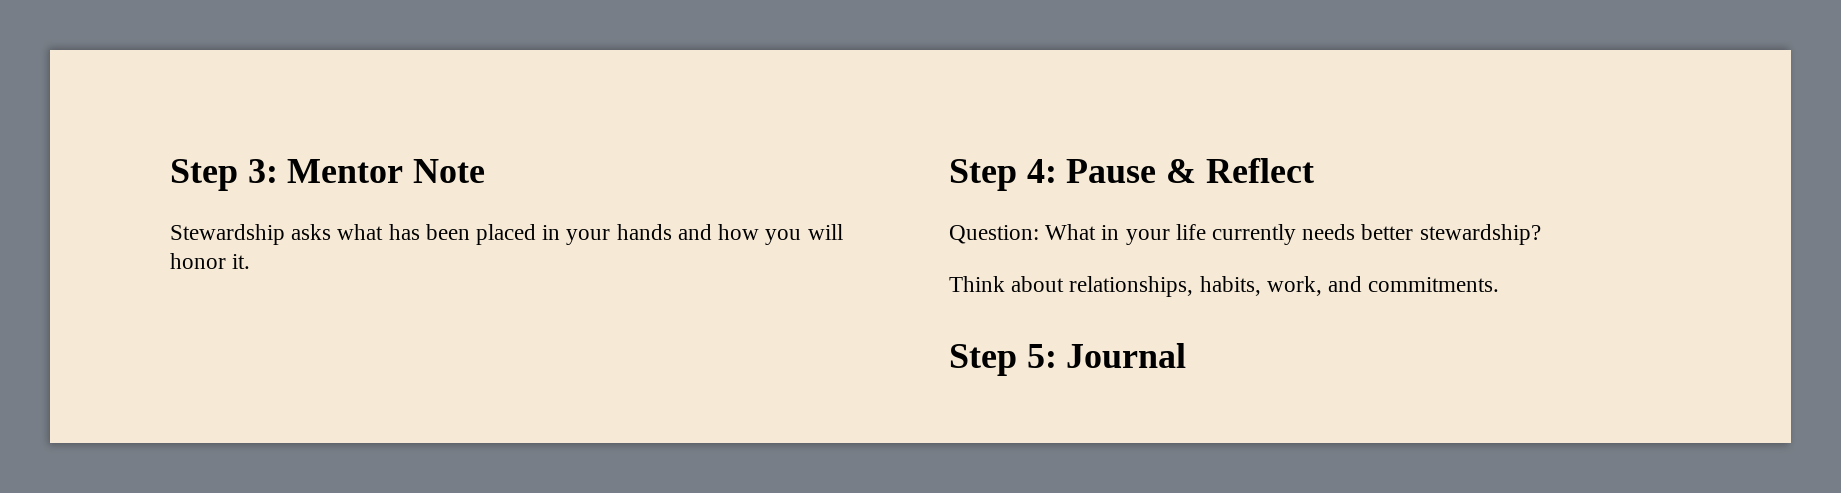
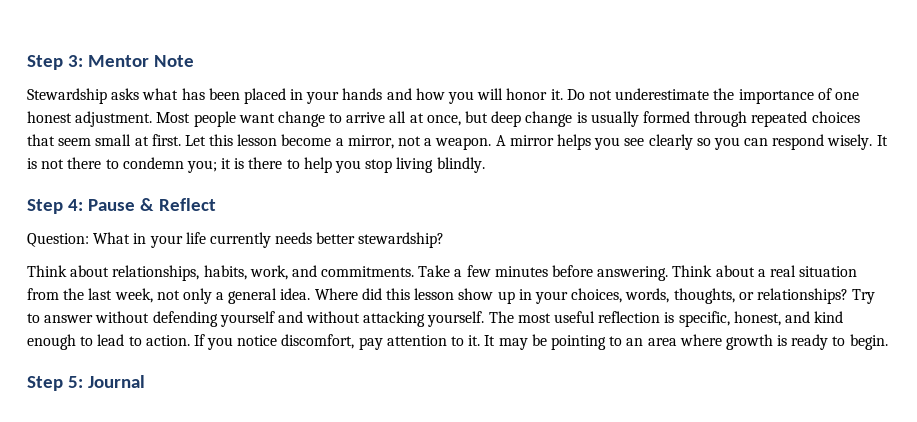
+ Do not underestimate the importance of one honest adjustment. Most people want change to arrive all at once, but deep change is usually formed through repeated choices that seem small at first. Let this lesson become a mirror, not a weapon. A mirror helps you see clearly so you can respond wisely. It is not there to condemn you; it is there to help you stop living blindly.
+ Take a few minutes before answering. Think about a real situation from the last week, not only a general idea. Where did this lesson show up in your choices, words, thoughts, or relationships? Try to answer without defending yourself and without attacking yourself. The most useful reflection is specific, honest, and kind enough to lead to action. If you notice discomfort, pay attention to it. It may be pointing to an area where growth is ready to begin.

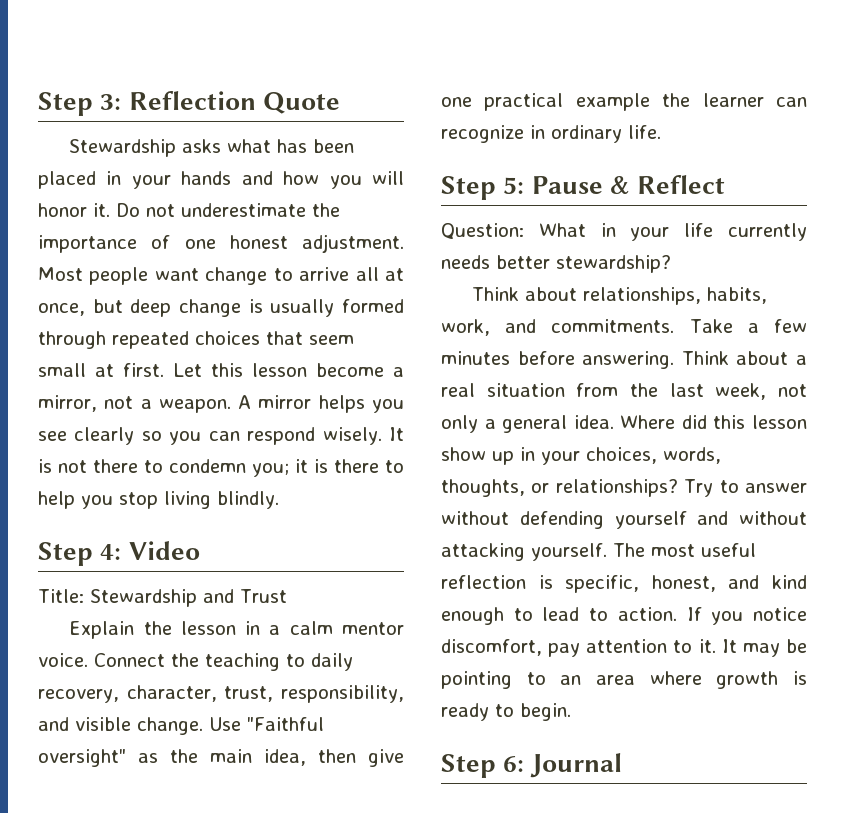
- Step 3: Mentor Note
+ Step 3: Reflection Quote
- Step 4: Pause & Reflect
+ Step 4: Video
+ Title: Stewardship and Trust
+ Explain the lesson in a calm mentor voice. Connect the teaching to daily recovery, character, trust, responsibility, and visible change. Use "Faithful oversight" as the main idea, then give one practical example the learner can recognize in ordinary life.
+ Step 5: Pause & Reflect
- Step 5: Journal
+ Step 6: Journal

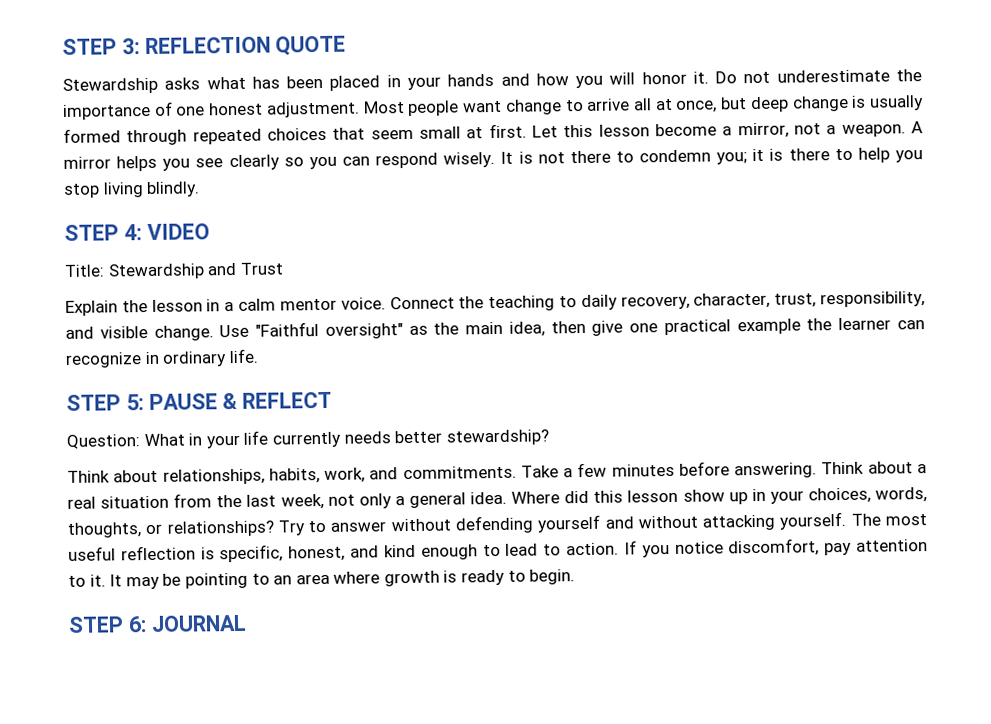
- Step 3: Reflection Quote
+ STEP 3: REFLECTION QUOTE
- Step 4: Video
+ STEP 4: VIDEO
- Step 5: Pause & Reflect
+ STEP 5: PAUSE & REFLECT
- Step 6: Journal
+ STEP 6: JOURNAL

